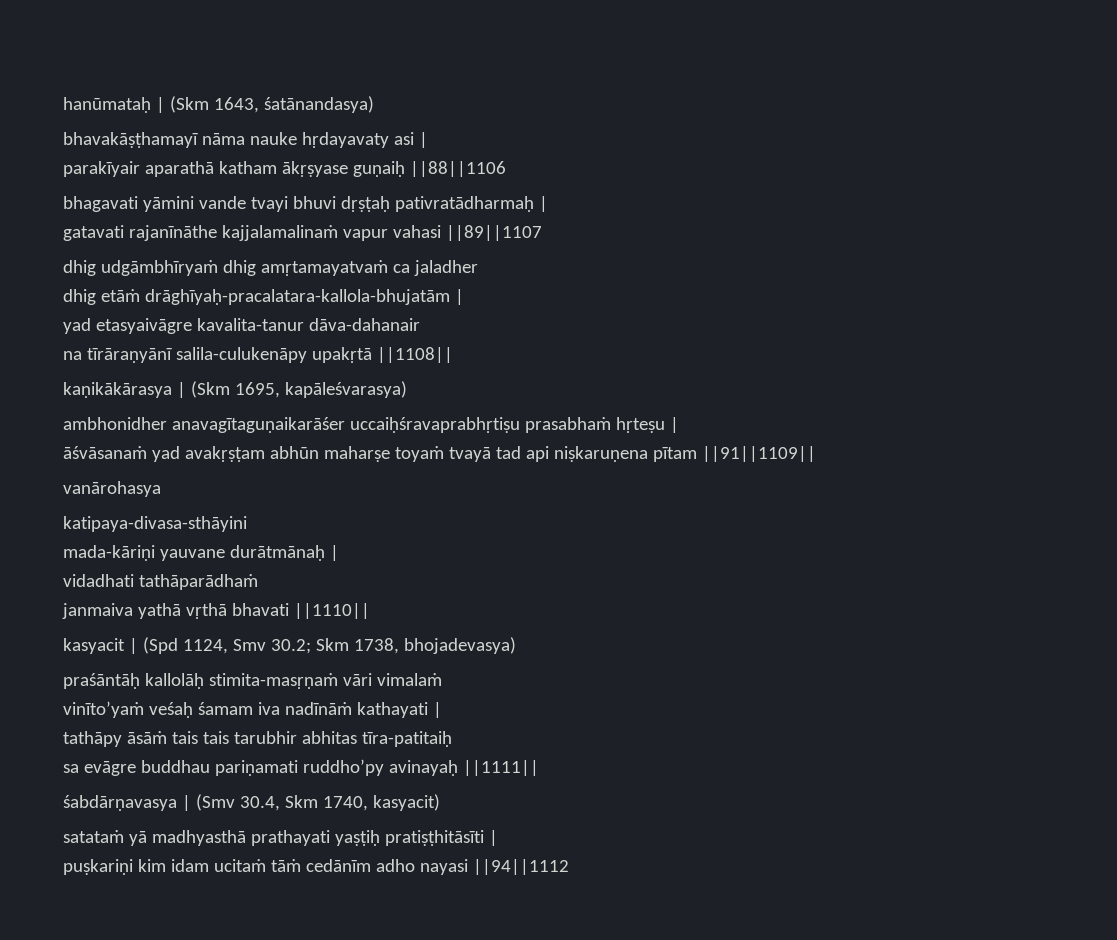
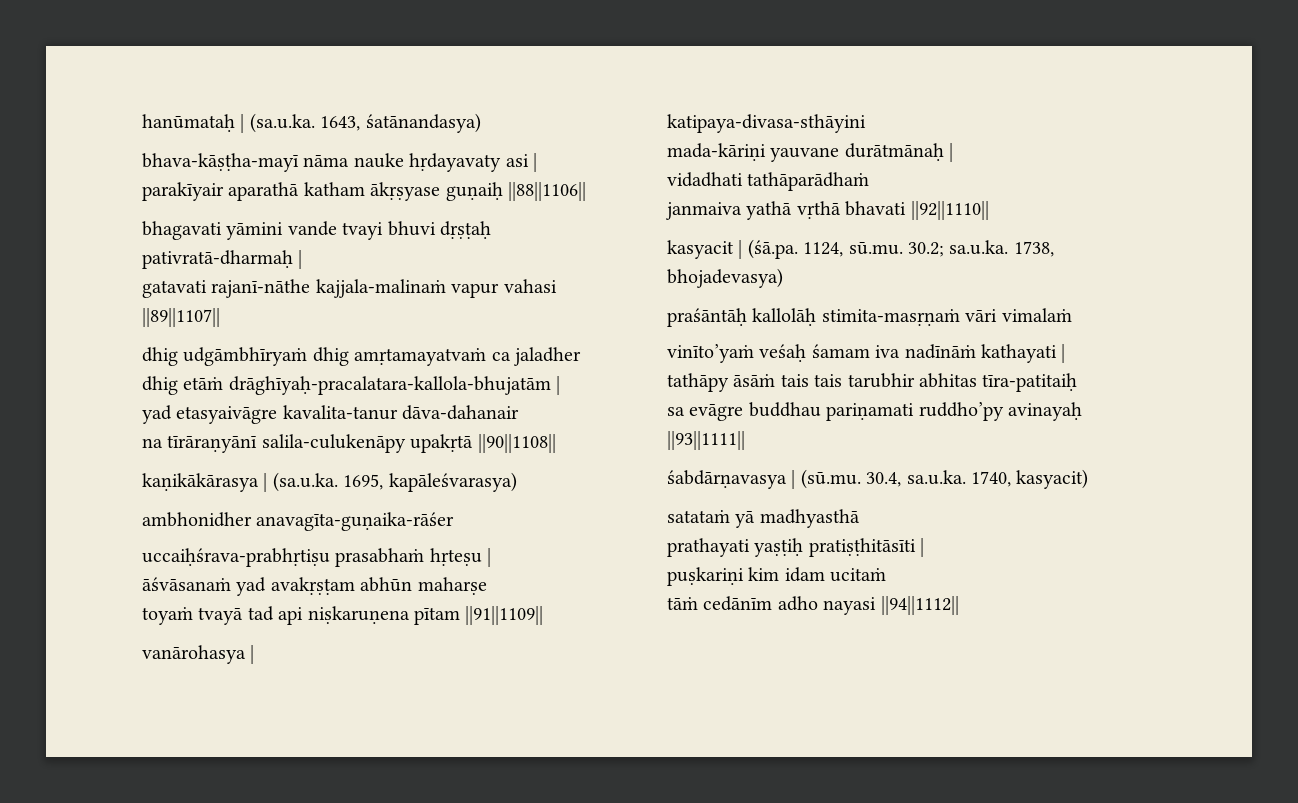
- hanūmataḥ | (Skm 1643, śatānandasya)
+ hanūmataḥ | (sa.u.ka. 1643, śatānandasya)
- bhavakāṣṭhamayī nāma nauke hṛdayavaty asi |
+ bhava-kāṣṭha-mayī nāma nauke hṛdayavaty asi |
- parakīyair aparathā katham ākṛṣyase guṇaiḥ ||88||1106
+ parakīyair aparathā katham ākṛṣyase guṇaiḥ ||88||1106||
- bhagavati yāmini vande tvayi bhuvi dṛṣṭaḥ pativratādharmaḥ |
+ bhagavati yāmini vande tvayi bhuvi dṛṣṭaḥ pativratā-dharmaḥ |
- gatavati rajanīnāthe kajjalamalinaṁ vapur vahasi ||89||1107
+ gatavati rajanī-nāthe kajjala-malinaṁ vapur vahasi ||89||1107||
- na tīrāraṇyānī salila-culukenāpy upakṛtā ||1108||
+ na tīrāraṇyānī salila-culukenāpy upakṛtā ||90||1108||
- kaṇikākārasya | (Skm 1695, kapāleśvarasya)
+ kaṇikākārasya | (sa.u.ka. 1695, kapāleśvarasya)
- ambhonidher anavagītaguṇaikarāśer uccaiḥśravaprabhṛtiṣu prasabhaṁ hṛteṣu |
+ ambhonidher anavagīta-guṇaika-rāśer
+ uccaiḥśrava-prabhṛtiṣu prasabhaṁ hṛteṣu |
- āśvāsanaṁ yad avakṛṣṭam abhūn maharṣe toyaṁ tvayā tad api niṣkaruṇena pītam ||91||1109||
+ āśvāsanaṁ yad avakṛṣṭam abhūn maharṣe
+ toyaṁ tvayā tad api niṣkaruṇena pītam ||91||1109||
- vanārohasya
+ vanārohasya |
- janmaiva yathā vṛthā bhavati ||1110||
+ janmaiva yathā vṛthā bhavati ||92||1110||
- kasyacit | (Spd 1124, Smv 30.2; Skm 1738, bhojadevasya)
+ kasyacit | (śā.pa. 1124, sū.mu. 30.2; sa.u.ka. 1738, bhojadevasya)
- sa evāgre buddhau pariṇamati ruddho’py avinayaḥ ||1111||
+ sa evāgre buddhau pariṇamati ruddho’py avinayaḥ ||93||1111||
- śabdārṇavasya | (Smv 30.4, Skm 1740, kasyacit)
+ śabdārṇavasya | (sū.mu. 30.4, sa.u.ka. 1740, kasyacit)
- satataṁ yā madhyasthā prathayati yaṣṭiḥ pratiṣṭhitāsīti |
+ satataṁ yā madhyasthā
+ prathayati yaṣṭiḥ pratiṣṭhitāsīti |
- puṣkariṇi kim idam ucitaṁ tāṁ cedānīm adho nayasi ||94||1112
+ puṣkariṇi kim idam ucitaṁ
+ tāṁ cedānīm adho nayasi ||94||1112||

